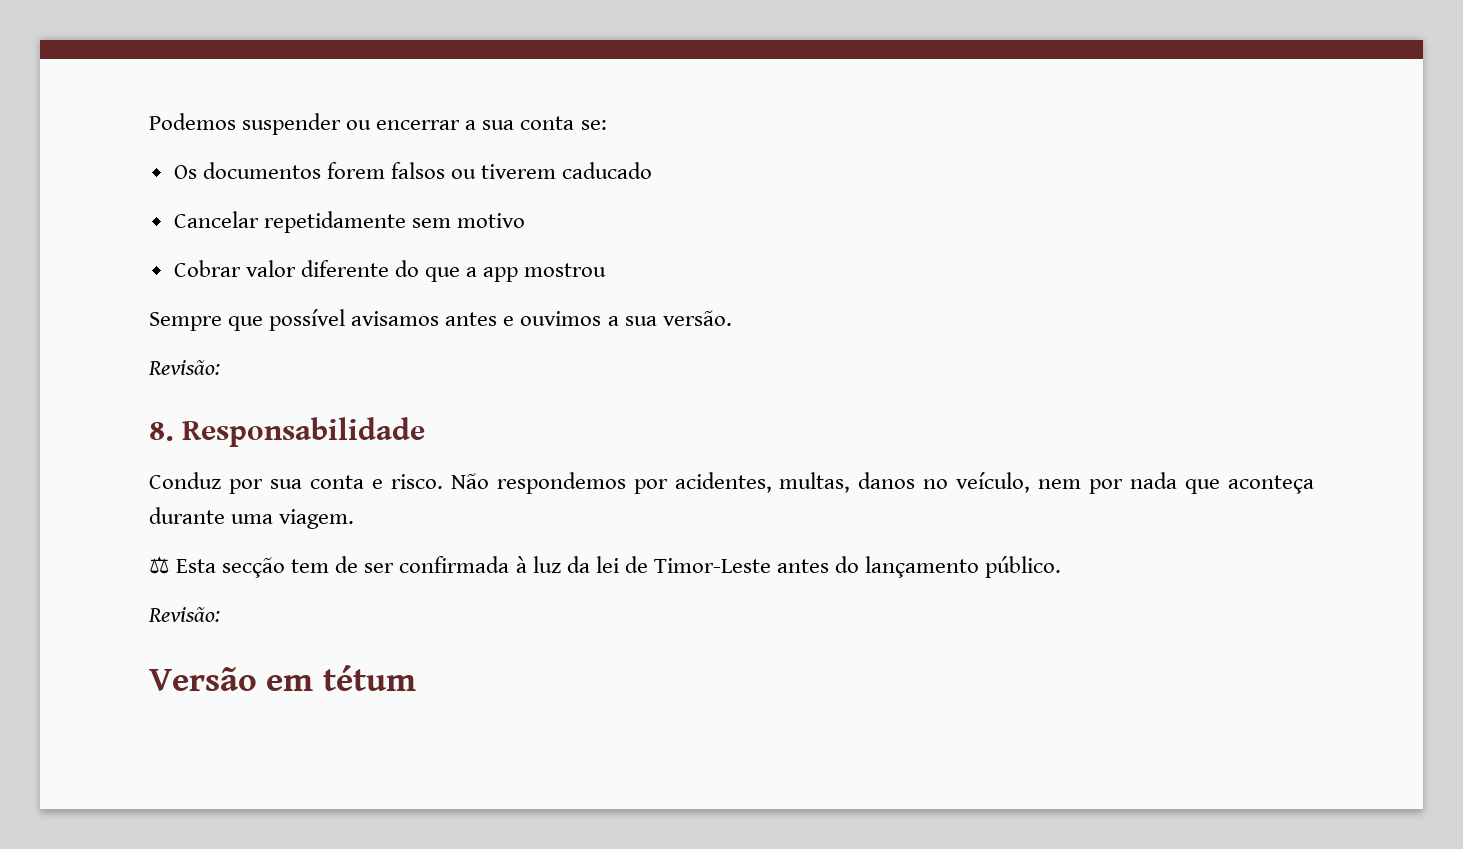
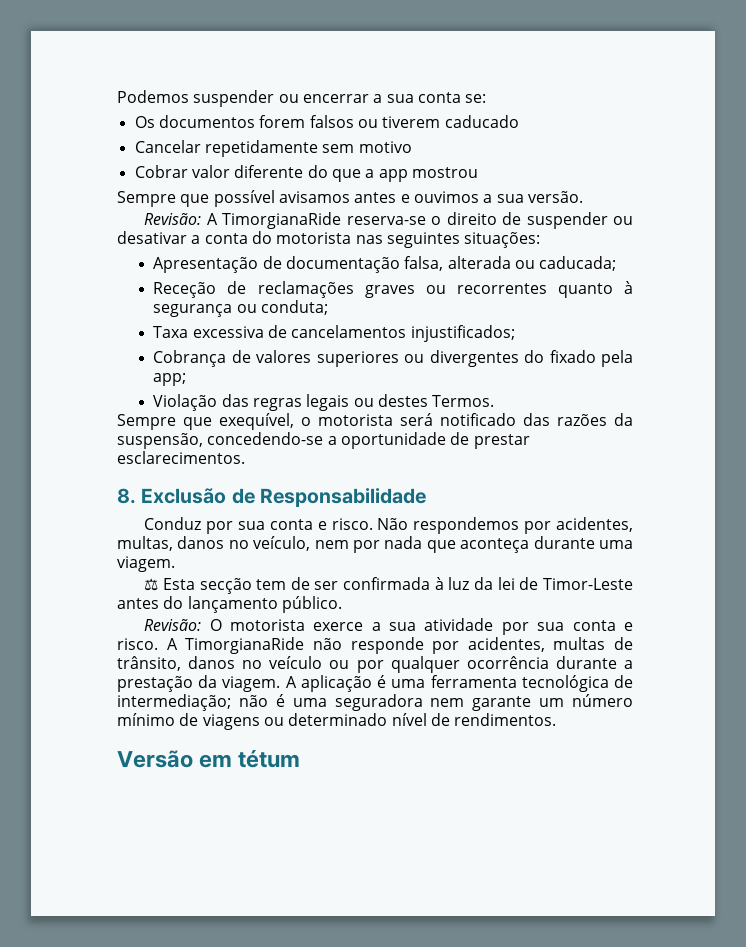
  Sempre que possível avisamos antes e ouvimos a sua versão.
- Revisão:
+ Revisão: A TimorgianaRide reserva-se o direito de suspender ou desativar a conta do motorista nas seguintes situações:
+ Apresentação de documentação falsa, alterada ou caducada;
+ Receção de reclamações graves ou recorrentes quanto à segurança ou conduta;
+ Taxa excessiva de cancelamentos injustificados;
+ Cobrança de valores superiores ou divergentes do fixado pela app;
+ Violação das regras legais ou destes Termos.
+ Sempre que exequível, o motorista será notificado das razões da suspensão, concedendo-se a oportunidade de prestar esclarecimentos.
- 8. Responsabilidade
+ 8. Exclusão de Responsabilidade
  ⚖ Esta secção tem de ser confirmada à luz da lei de Timor-Leste antes do lançamento público.
- Revisão:
+ Revisão: O motorista exerce a sua atividade por sua conta e risco. A TimorgianaRide não responde por acidentes, multas de trânsito, danos no veículo ou por qualquer ocorrência durante a prestação da viagem. A aplicação é uma ferramenta tecnológica de intermediação; não é uma seguradora nem garante um número mínimo de viagens ou determinado nível de rendimentos.

